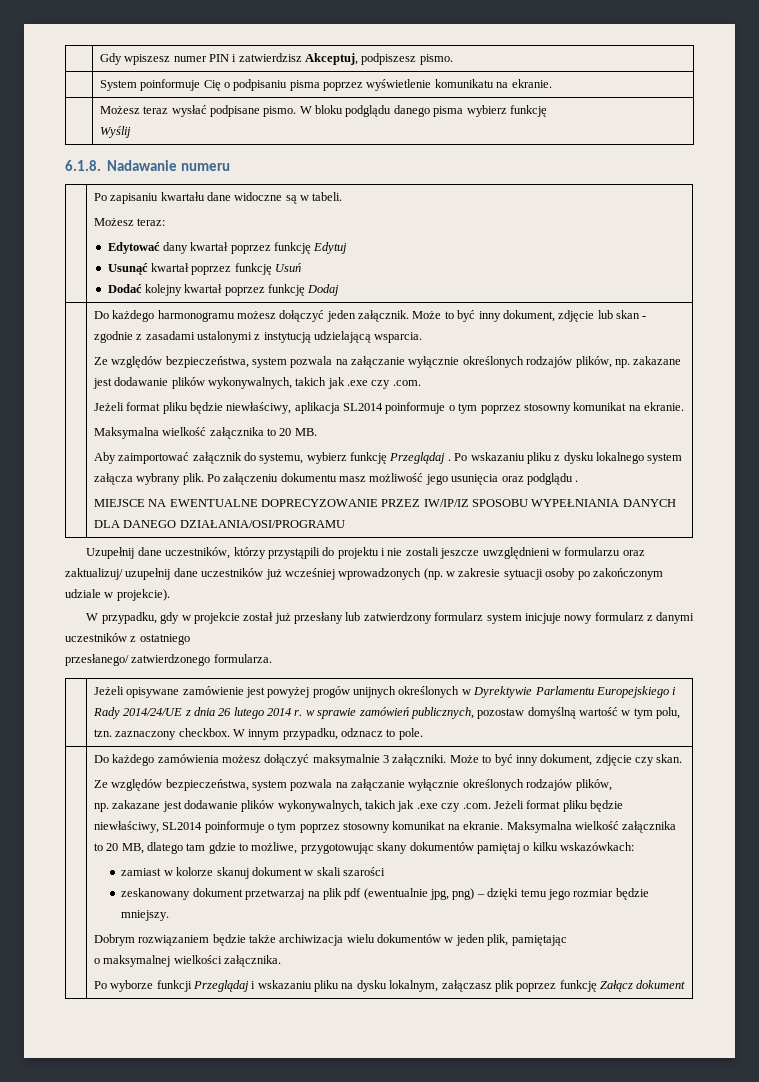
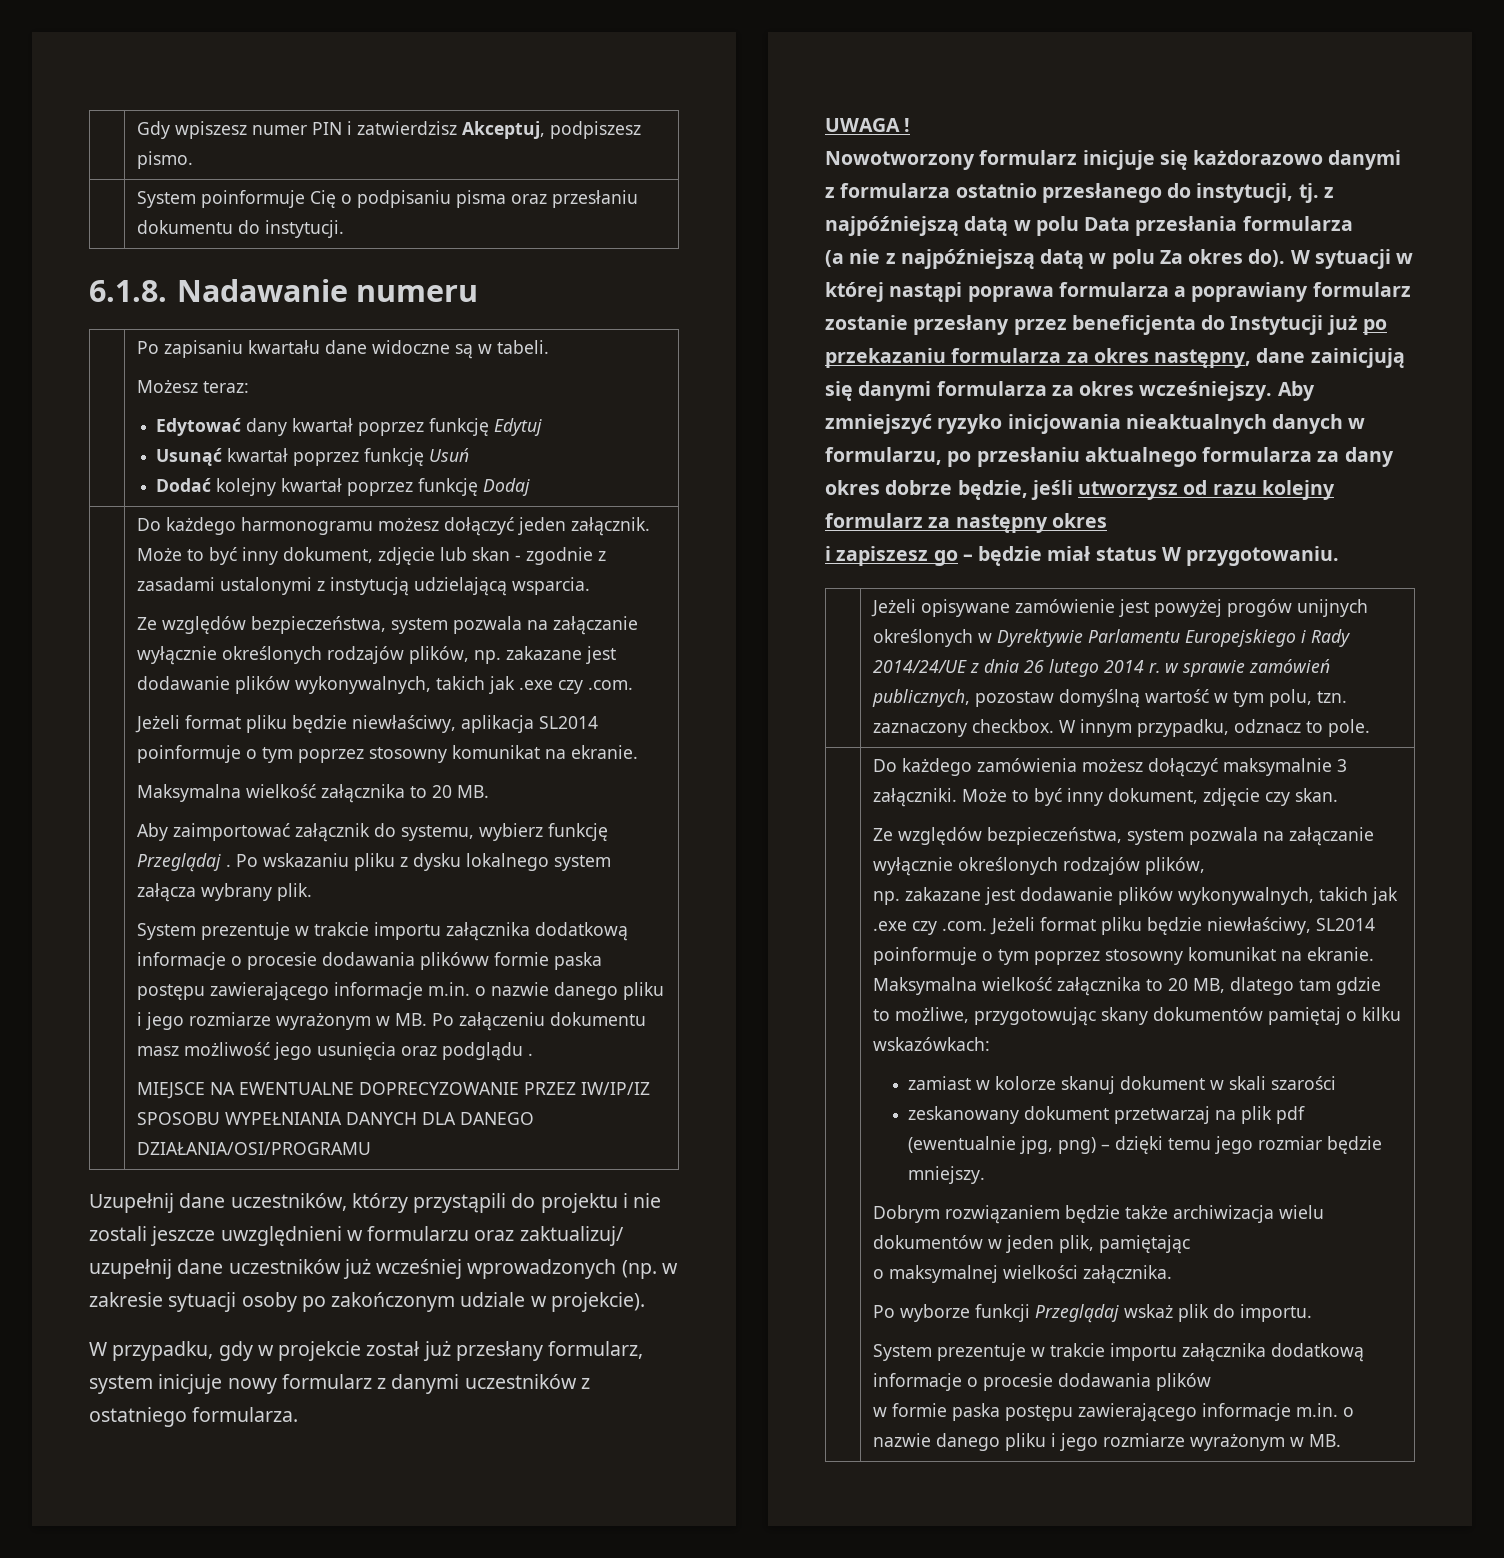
- | System poinformuje Cię o podpisaniu pisma poprzez wyświetlenie komunikatu na ekranie.
- | Możesz teraz wysłać podpisane pismo. W bloku podglądu danego pisma wybierz funkcję
- Wyślij
+ | System poinformuje Cię o podpisaniu pisma oraz przesłaniu dokumentu do instytucji.
- Po wskazaniu pliku z dysku lokalnego system załącza wybrany plik. Po załączeniu dokumentu masz możliwość jego usunięcia oraz podglądu .
+ Po wskazaniu pliku z dysku lokalnego system załącza wybrany plik.
+ System prezentuje w trakcie importu załącznika dodatkową informacje o procesie dodawania plikóww formie paska postępu zawierającego informacje m.in. o nazwie danego pliku i jego rozmiarze wyrażonym w MB. Po załączeniu dokumentu masz możliwość jego usunięcia oraz podglądu .
- W przypadku, gdy w projekcie został już przesłany lub zatwierdzony formularz system inicjuje nowy formularz z danymi uczestników z ostatniego
- przesłanego/ zatwierdzonego formularza.
+ W przypadku, gdy w projekcie został już przesłany formularz, system inicjuje nowy formularz z danymi uczestników z ostatniego formularza.
+ UWAGA !
+ Nowotworzony formularz inicjuje się każdorazowo danymi z formularza ostatnio przesłanego do instytucji, tj. z najpóźniejszą datą w polu Data przesłania formularza
+ (a nie z najpóźniejszą datą w polu Za okres do). W sytuacji w której nastąpi poprawa formularza a poprawiany formularz zostanie przesłany przez beneficjenta do Instytucji już po przekazaniu formularza za okres następny, dane zainicjują się danymi formularza za okres wcześniejszy. Aby zmniejszyć ryzyko inicjowania nieaktualnych danych w formularzu, po przesłaniu aktualnego formularza za dany okres dobrze będzie, jeśli utworzysz od razu kolejny formularz za następny okres
+ i zapiszesz go – będzie miał status W przygotowaniu.
- Po wyborze funkcji Przeglądaj i wskazaniu pliku na dysku lokalnym, załączasz plik poprzez funkcję Załącz dokument
+ Po wyborze funkcji Przeglądaj wskaż plik do importu.
+ System prezentuje w trakcie importu załącznika dodatkową informacje o procesie dodawania plików
+ w formie paska postępu zawierającego informacje m.in. o nazwie danego pliku i jego rozmiarze wyrażonym w MB.

